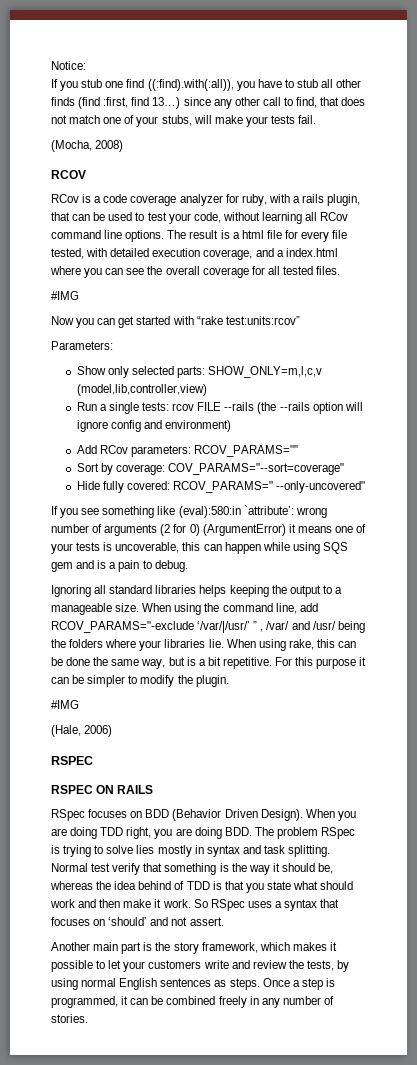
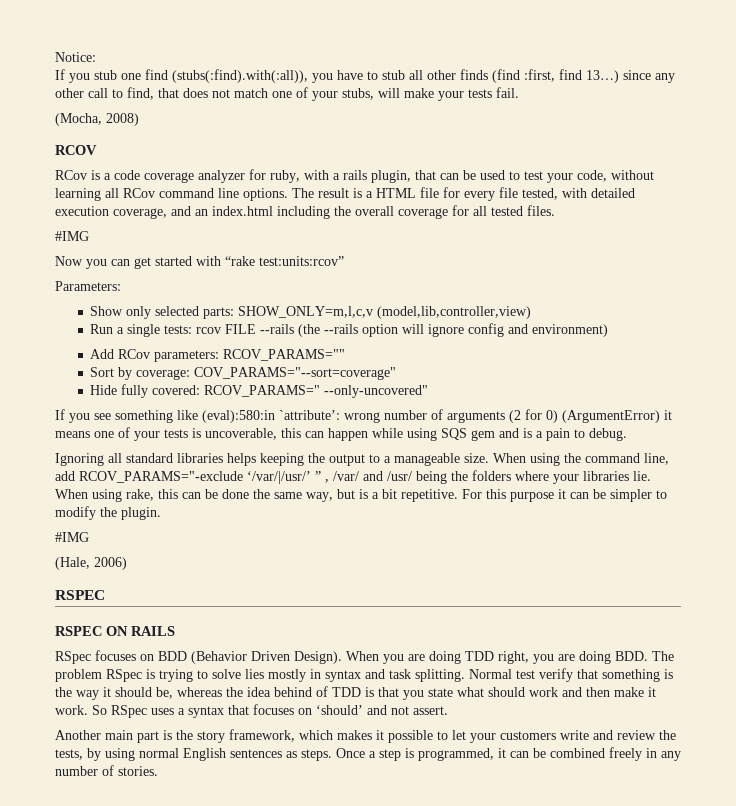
- If you stub one find ((:find).with(:all)), you have to stub all other finds (find :first, find 13…) since any other call to find, that does not match one of your stubs, will make your tests fail.
+ If you stub one find (stubs(:find).with(:all)), you have to stub all other finds (find :first, find 13…) since any other call to find, that does not match one of your stubs, will make your tests fail.
- The result is a html file for every file tested, with detailed execution coverage, and a index.html where you can see the overall coverage for all tested files.
+ The result is a HTML file for every file tested, with detailed execution coverage, and an index.html including the overall coverage for all tested files.

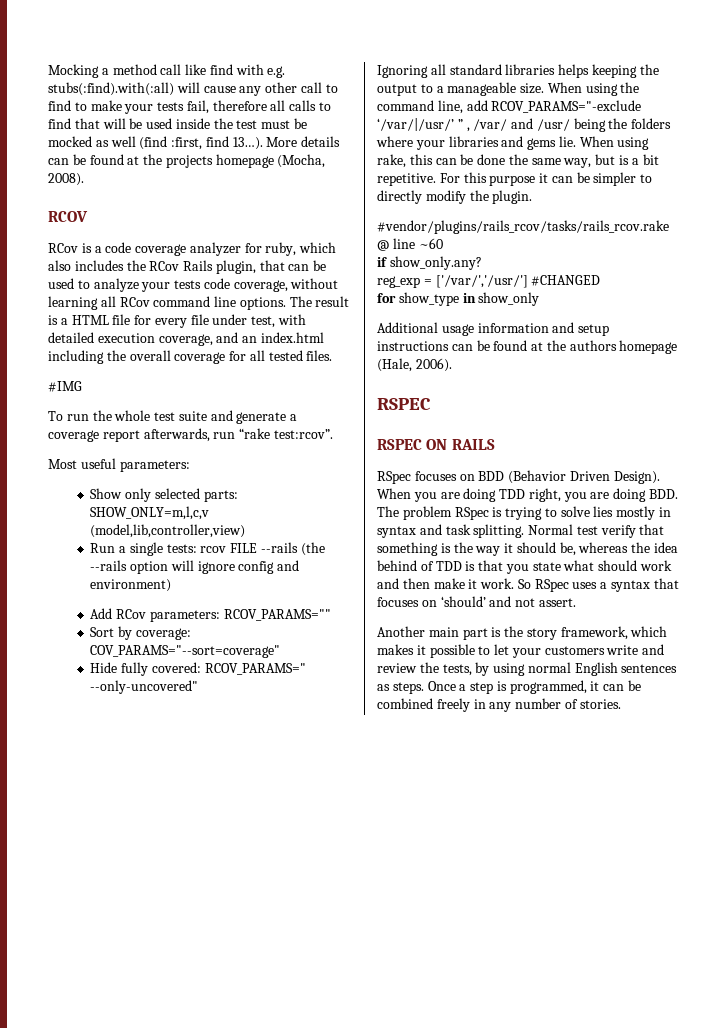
- Notice:
- If you stub one find (stubs(:find).with(:all)), you have to stub all other finds (find :first, find 13…) since any other call to find, that does not match one of your stubs, will make your tests fail.
- (Mocha, 2008)
+ Mocking a method call like find with e.g. stubs(:find).with(:all) will cause any other call to find to make your tests fail, therefore all calls to find that will be used inside the test must be mocked as well (find :first, find 13…). More details can be found at the projects homepage (Mocha, 2008).
- RCov is a code coverage analyzer for ruby, with a rails plugin, that can be used to test your code, without learning all RCov command line options.
+ RCov is a code coverage analyzer for ruby, which also includes the RCov Rails plugin, that can be used to analyze your tests code coverage, without learning all RCov command line options.
- The result is a HTML file for every file tested, with detailed execution coverage, and an index.html including the overall coverage for all tested files.
+ The result is a HTML file for every file under test, with detailed execution coverage, and an index.html including the overall coverage for all tested files.
- Now you can get started with “rake test:units:rcov”
- Parameters:
+ To run the whole test suite and generate a coverage report afterwards, run “rake test:rcov”.
+ Most useful parameters:
- If you see something like (eval):580:in `attribute’: wrong number of arguments (2 for 0) (ArgumentError) it means one of your tests is uncoverable, this can happen while using SQS gem and is a pain to debug.
- When using the command line, add RCOV_PARAMS="-exclude ‘/var/|/usr/’ ” , /var/ and /usr/ being the folders where your libraries lie.
+ When using the command line, add RCOV_PARAMS="-exclude ‘/var/|/usr/’ ” , /var/ and /usr/ being the folders where your libraries and gems lie.
- For this purpose it can be simpler to modify the plugin.
- #IMG
- (Hale, 2006)
+ For this purpose it can be simpler to directly modify the plugin.
+ #vendor/plugins/rails_rcov/tasks/rails_rcov.rake @ line ~60
+ if show_only.any?
+ reg_exp = ['/var/','/usr/'] #CHANGED
+ for show_type in show_only
+ Additional usage information and setup instructions can be found at the authors homepage (Hale, 2006).

